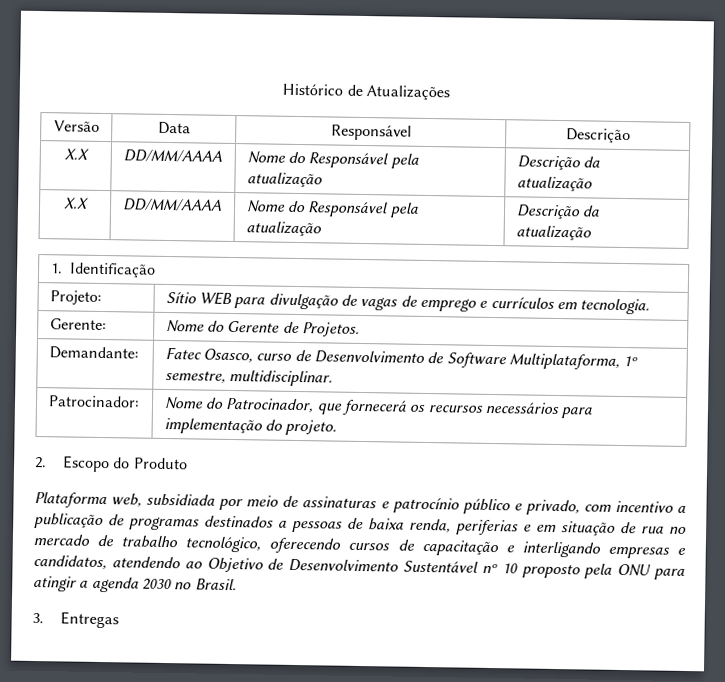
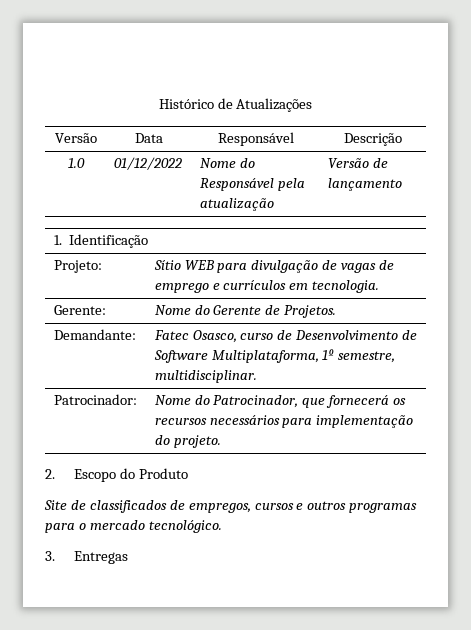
  Versão | Data | Responsável | Descrição
- X.X | DD/MM/AAAA | Nome do Responsável pela atualização | Descrição da atualização
- X.X | DD/MM/AAAA | Nome do Responsável pela atualização | Descrição da atualização
+ 1.0 | 01/12/2022 | Nome do Responsável pela atualização | Versão de lançamento
- Plataforma web, subsidiada por meio de assinaturas e patrocínio público e privado, com incentivo a publicação de programas destinados a pessoas de baixa renda, periferias e em situação de rua no mercado de trabalho tecnológico, oferecendo cursos de capacitação e interligando empresas e candidatos, atendendo ao Objetivo de Desenvolvimento Sustentável nº 10 proposto pela ONU para atingir a agenda 2030 no Brasil.
+ Site de classificados de empregos, cursos e outros programas para o mercado tecnológico.

